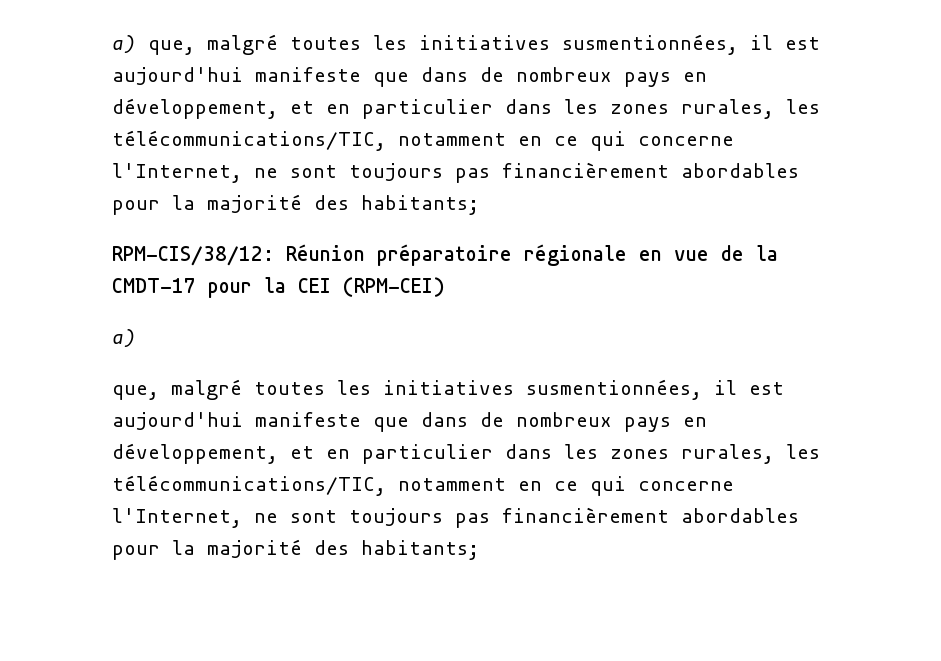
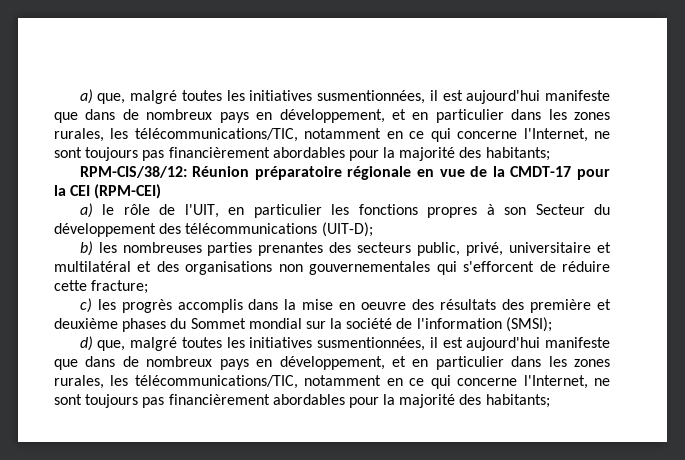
  RPM-CIS/38/12: Réunion préparatoire régionale en vue de la CMDT-17 pour la CEI (RPM-CEI)
- a)
- que, malgré toutes les initiatives susmentionnées, il est aujourd'hui manifeste que dans de nombreux pays en développement, et en particulier dans les zones rurales, les télécommunications/TIC, notamment en ce qui concerne l'Internet, ne sont toujours pas financièrement abordables pour la majorité des habitants;
+ a) le rôle de l'UIT, en particulier les fonctions propres à son Secteur du développement des télécommunications (UIT-D);
+ b) les nombreuses parties prenantes des secteurs public, privé, universitaire et multilatéral et des organisations non gouvernementales qui s'efforcent de réduire cette fracture;
+ c) les progrès accomplis dans la mise en oeuvre des résultats des première et deuxième phases du Sommet mondial sur la société de l'information (SMSI);
+ d) que, malgré toutes les initiatives susmentionnées, il est aujourd'hui manifeste que dans de nombreux pays en développement, et en particulier dans les zones rurales, les télécommunications/TIC, notamment en ce qui concerne l'Internet, ne sont toujours pas financièrement abordables pour la majorité des habitants;

